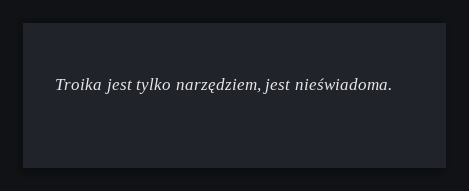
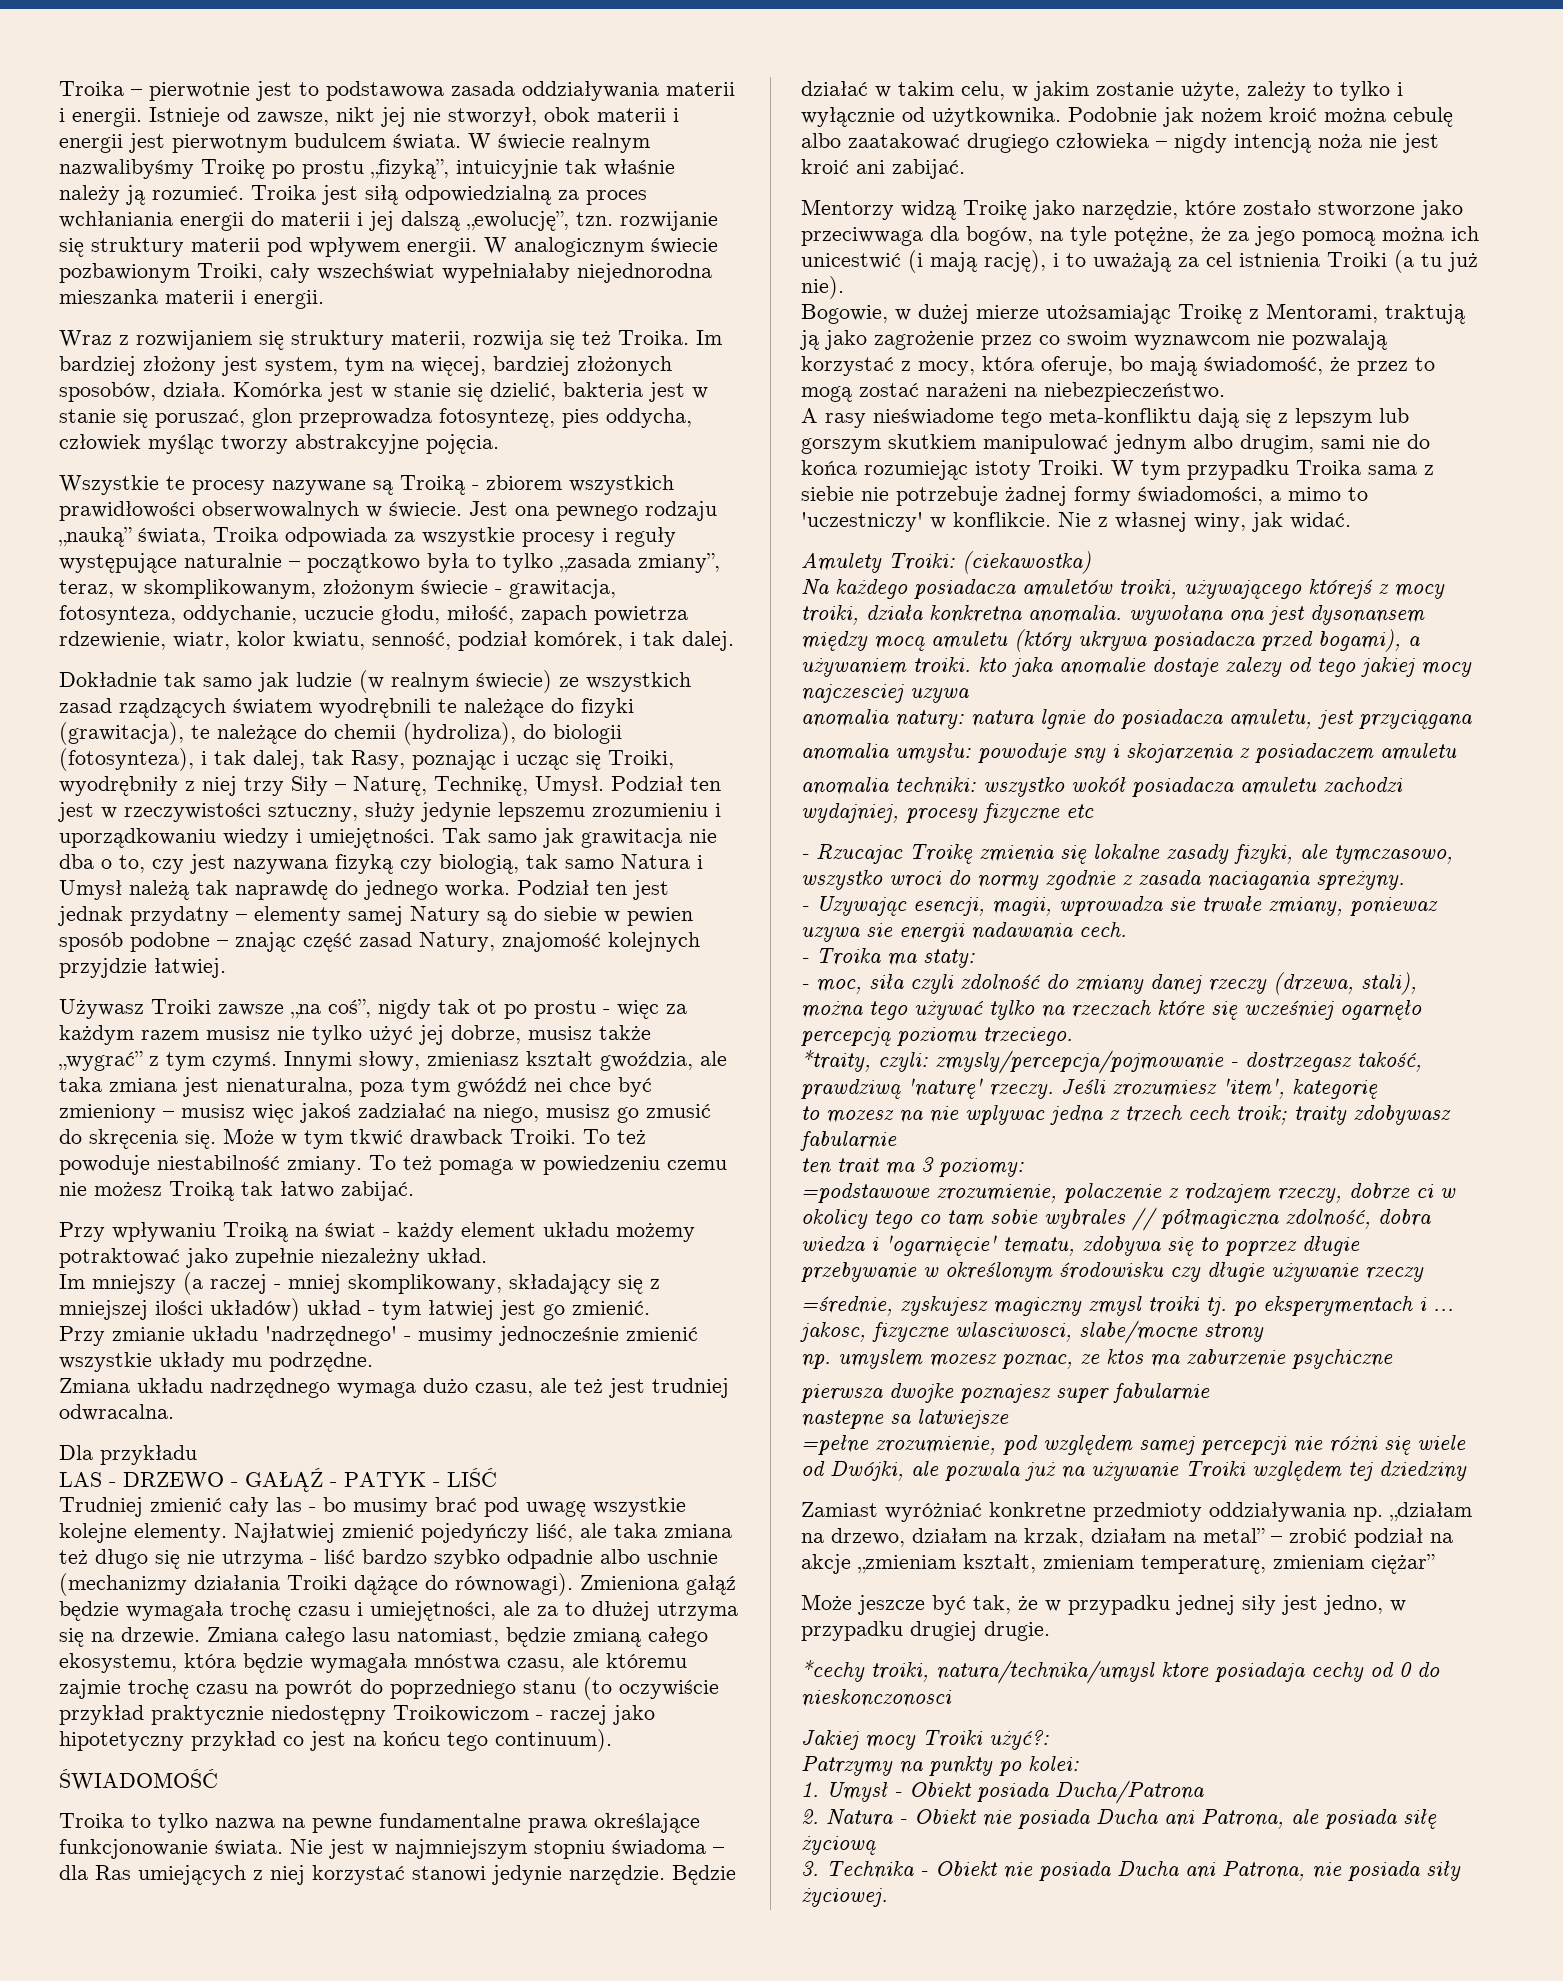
- Troika jest tylko narzędziem, jest nieświadoma.
+ Troika – pierwotnie jest to podstawowa zasada oddziaływania materii i energii. Istnieje od zawsze, nikt jej nie stworzył, obok materii i energii jest pierwotnym budulcem świata. W świecie realnym nazwalibyśmy Troikę po prostu „fizyką”, intuicyjnie tak właśnie należy ją rozumieć. Troika jest siłą odpowiedzialną za proces wchłaniania energii do materii i jej dalszą „ewolucję”, tzn. rozwijanie się struktury materii pod wpływem energii. W analogicznym świecie pozbawionym Troiki, cały wszechświat wypełniałaby niejednorodna mieszanka materii i energii.
+ Wraz z rozwijaniem się struktury materii, rozwija się też Troika. Im bardziej złożony jest system, tym na więcej, bardziej złożonych sposobów, działa. Komórka jest w stanie się dzielić, bakteria jest w stanie się poruszać, glon przeprowadza fotosyntezę, pies oddycha, człowiek myśląc tworzy abstrakcyjne pojęcia.
+ Wszystkie te procesy nazywane są Troiką - zbiorem wszystkich prawidłowości obserwowalnych w świecie. Jest ona pewnego rodzaju „nauką” świata, Troika odpowiada za wszystkie procesy i reguły występujące naturalnie – początkowo była to tylko „zasada zmiany”, teraz, w skomplikowanym, złożonym świecie - grawitacja, fotosynteza, oddychanie, uczucie głodu, miłość, zapach powietrza rdzewienie, wiatr, kolor kwiatu, senność, podział komórek, i tak dalej.
+ Dokładnie tak samo jak ludzie (w realnym świecie) ze wszystkich zasad rządzących światem wyodrębnili te należące do fizyki (grawitacja), te należące do chemii (hydroliza), do biologii (fotosynteza), i tak dalej, tak Rasy, poznając i ucząc się Troiki, wyodrębniły z niej trzy Siły – Naturę, Technikę, Umysł. Podział ten jest w rzeczywistości sztuczny, służy jedynie lepszemu zrozumieniu i uporządkowaniu wiedzy i umiejętności. Tak samo jak grawitacja nie dba o to, czy jest nazywana fizyką czy biologią, tak samo Natura i Umysł należą tak naprawdę do jednego worka. Podział ten jest jednak przydatny – elementy samej Natury są do siebie w pewien sposób podobne – znając część zasad Natury, znajomość kolejnych przyjdzie łatwiej.
+ Używasz Troiki zawsze „na coś”, nigdy tak ot po prostu - więc za każdym razem musisz nie tylko użyć jej dobrze, musisz także „wygrać” z tym czymś. Innymi słowy, zmieniasz kształt gwoździa, ale taka zmiana jest nienaturalna, poza tym gwóźdź nei chce być zmieniony – musisz więc jakoś zadziałać na niego, musisz go zmusić do skręcenia się. Może w tym tkwić drawback Troiki. To też powoduje niestabilność zmiany. To też pomaga w powiedzeniu czemu nie możesz Troiką tak łatwo zabijać.
+ Przy wpływaniu Troiką na świat - każdy element układu możemy potraktować jako zupełnie niezależny układ.
+ Im mniejszy (a raczej - mniej skomplikowany, składający się z mniejszej ilości układów) układ - tym łatwiej jest go zmienić.
+ Przy zmianie układu 'nadrzędnego' - musimy jednocześnie zmienić wszystkie układy mu podrzędne.
+ Zmiana układu nadrzędnego wymaga dużo czasu, ale też jest trudniej odwracalna.
+ Dla przykładu
+ LAS - DRZEWO - GAŁĄŹ - PATYK - LIŚĆ
+ Trudniej zmienić cały las - bo musimy brać pod uwagę wszystkie kolejne elementy. Najłatwiej zmienić pojedyńczy liść, ale taka zmiana też długo się nie utrzyma - liść bardzo szybko odpadnie albo uschnie (mechanizmy działania Troiki dążące do równowagi). Zmieniona gałąź będzie wymagała trochę czasu i umiejętności, ale za to dłużej utrzyma się na drzewie. Zmiana całego lasu natomiast, będzie zmianą całego ekosystemu, która będzie wymagała mnóstwa czasu, ale któremu zajmie trochę czasu na powrót do poprzedniego stanu (to oczywiście przykład praktycznie niedostępny Troikowiczom - raczej jako hipotetyczny przykład co jest na końcu tego continuum).
+ ŚWIADOMOŚĆ
+ Troika to tylko nazwa na pewne fundamentalne prawa określające funkcjonowanie świata. Nie jest w najmniejszym stopniu świadoma – dla Ras umiejących z niej korzystać stanowi jedynie narzędzie. Będzie działać w takim celu, w jakim zostanie użyte, zależy to tylko i wyłącznie od użytkownika. Podobnie jak nożem kroić można cebulę albo zaatakować drugiego człowieka – nigdy intencją noża nie jest kroić ani zabijać.
+ Mentorzy widzą Troikę jako narzędzie, które zostało stworzone jako przeciwwaga dla bogów, na tyle potężne, że za jego pomocą można ich unicestwić (i mają rację), i to uważają za cel istnienia Troiki (a tu już nie).
+ Bogowie, w dużej mierze utożsamiając Troikę z Mentorami, traktują ją jako zagrożenie przez co swoim wyznawcom nie pozwalają korzystać z mocy, która oferuje, bo mają świadomość, że przez to mogą zostać narażeni na niebezpieczeństwo.
+ A rasy nieświadome tego meta-konfliktu dają się z lepszym lub gorszym skutkiem manipulować jednym albo drugim, sami nie do końca rozumiejąc istoty Troiki. W tym przypadku Troika sama z siebie nie potrzebuje żadnej formy świadomości, a mimo to 'uczestniczy' w konflikcie. Nie z własnej winy, jak widać.
+ Amulety Troiki: (ciekawostka)
+ Na każdego posiadacza amuletów troiki, używającego którejś z mocy troiki, działa konkretna anomalia. wywołana ona jest dysonansem między mocą amuletu (który ukrywa posiadacza przed bogami), a używaniem troiki. kto jaka anomalie dostaje zalezy od tego jakiej mocy najczesciej uzywa
+ anomalia natury: natura lgnie do posiadacza amuletu, jest przyciągana
+ anomalia umysłu: powoduje sny i skojarzenia z posiadaczem amuletu
+ anomalia techniki: wszystko wokół posiadacza amuletu zachodzi wydajniej, procesy fizyczne etc
+ - Rzucajac Troikę zmienia się lokalne zasady fizyki, ale tymczasowo, wszystko wroci do normy zgodnie z zasada naciagania spreżyny.
+ - Uzywając esencji, magii, wprowadza sie trwałe zmiany, poniewaz uzywa sie energii nadawania cech.
+ - Troika ma staty:
+ - moc, siła czyli zdolność do zmiany danej rzeczy (drzewa, stali), można tego używać tylko na rzeczach które się wcześniej ogarnęło percepcją poziomu trzeciego.
+ *traity, czyli: zmysly/percepcja/pojmowanie - dostrzegasz takość, prawdziwą 'naturę' rzeczy. Jeśli zrozumiesz 'item', kategorię
+ to mozesz na nie wplywac jedna z trzech cech troik; traity zdobywasz fabularnie
+ ten trait ma 3 poziomy:
+ =podstawowe zrozumienie, polaczenie z rodzajem rzeczy, dobrze ci w okolicy tego co tam sobie wybrales // półmagiczna zdolność, dobra wiedza i 'ogarnięcie' tematu, zdobywa się to poprzez długie przebywanie w określonym środowisku czy długie używanie rzeczy
+ =średnie, zyskujesz magiczny zmysl troiki tj. po eksperymentach i ... jakosc, fizyczne wlasciwosci, slabe/mocne strony
+ np. umyslem mozesz poznac, ze ktos ma zaburzenie psychiczne
+ pierwsza dwojke poznajesz super fabularnie
+ nastepne sa latwiejsze
+ =pełne zrozumienie, pod względem samej percepcji nie różni się wiele od Dwójki, ale pozwala już na używanie Troiki względem tej dziedziny
+ Zamiast wyróżniać konkretne przedmioty oddziaływania np. „działam na drzewo, działam na krzak, działam na metal” – zrobić podział na akcje „zmieniam kształt, zmieniam temperaturę, zmieniam ciężar”
+ Może jeszcze być tak, że w przypadku jednej siły jest jedno, w przypadku drugiej drugie.
+ *cechy troiki, natura/technika/umysl ktore posiadaja cechy od 0 do nieskonczonosci
+ Jakiej mocy Troiki użyć?:
+ Patrzymy na punkty po kolei:
+ 1. Umysł - Obiekt posiada Ducha/Patrona
+ 2. Natura - Obiekt nie posiada Ducha ani Patrona, ale posiada siłę życiową
+ 3. Technika - Obiekt nie posiada Ducha ani Patrona, nie posiada siły życiowej.

